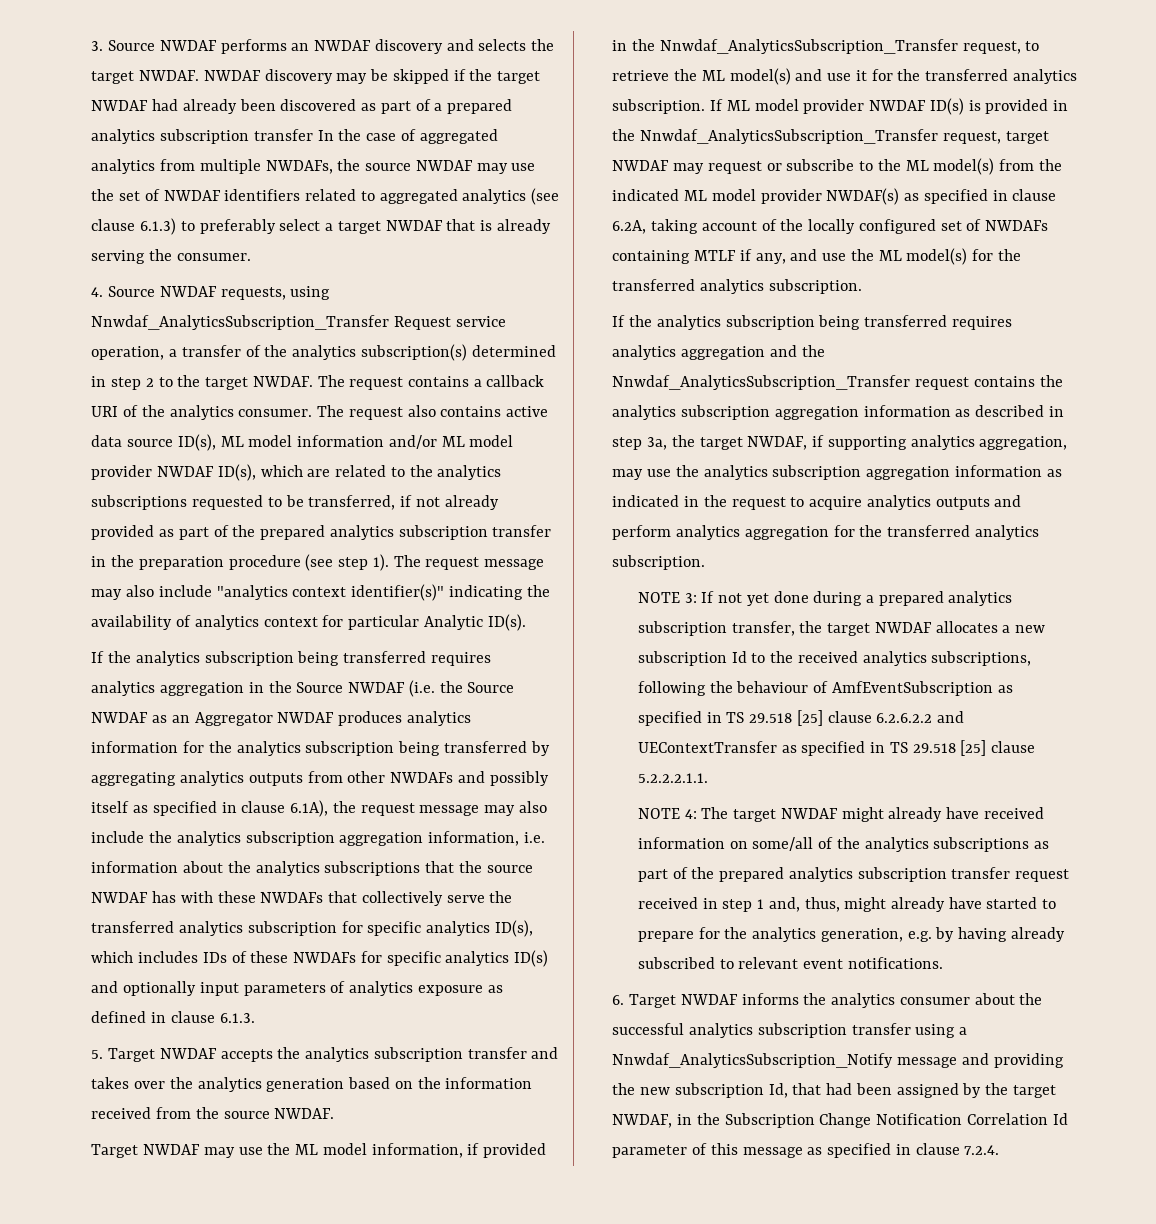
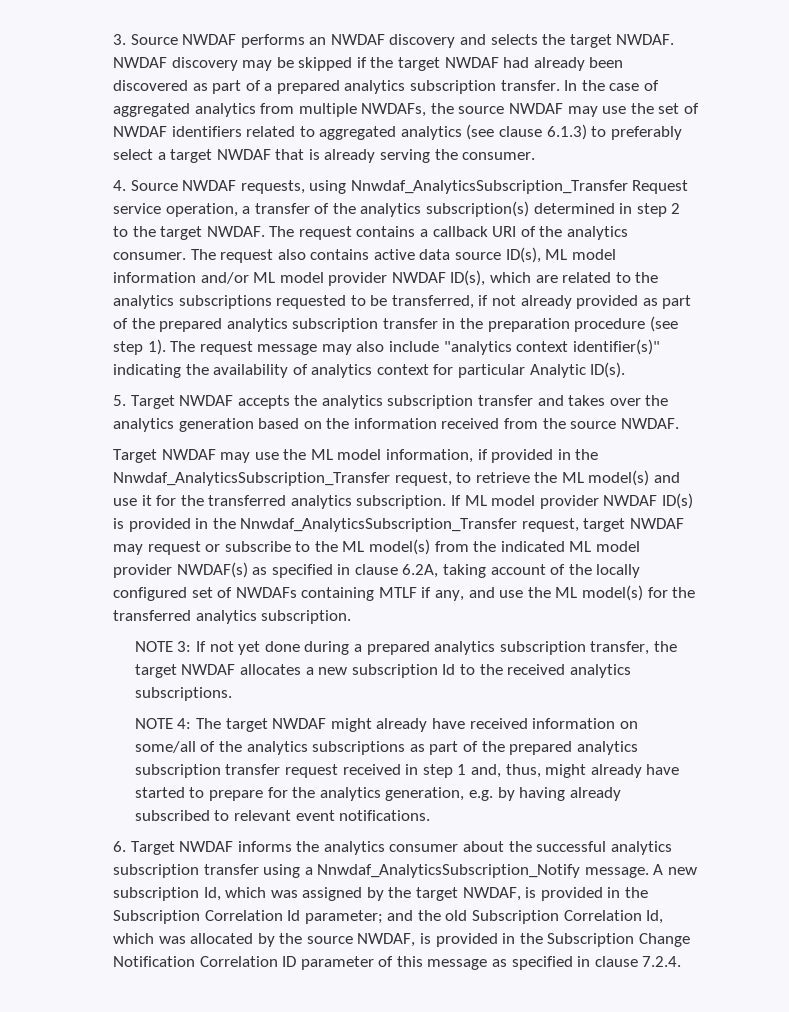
- NWDAF discovery may be skipped if the target NWDAF had already been discovered as part of a prepared analytics subscription transfer In the case of aggregated analytics from multiple NWDAFs, the source NWDAF may use the set of NWDAF identifiers related to aggregated analytics (see clause 6.1.3) to preferably select a target NWDAF that is already serving the consumer.
+ NWDAF discovery may be skipped if the target NWDAF had already been discovered as part of a prepared analytics subscription transfer. In the case of aggregated analytics from multiple NWDAFs, the source NWDAF may use the set of NWDAF identifiers related to aggregated analytics (see clause 6.1.3) to preferably select a target NWDAF that is already serving the consumer.
- If the analytics subscription being transferred requires analytics aggregation in the Source NWDAF (i.e. the Source NWDAF as an Aggregator NWDAF produces analytics information for the analytics subscription being transferred by aggregating analytics outputs from other NWDAFs and possibly itself as specified in clause 6.1A), the request message may also include the analytics subscription aggregation information, i.e. information about the analytics subscriptions that the source NWDAF has with these NWDAFs that collectively serve the transferred analytics subscription for specific analytics ID(s), which includes IDs of these NWDAFs for specific analytics ID(s) and optionally input parameters of analytics exposure as defined in clause 6.1.3.
- If the analytics subscription being transferred requires analytics aggregation and the Nnwdaf_AnalyticsSubscription_Transfer request contains the analytics subscription aggregation information as described in step 3a, the target NWDAF, if supporting analytics aggregation, may use the analytics subscription aggregation information as indicated in the request to acquire analytics outputs and perform analytics aggregation for the transferred analytics subscription.
- NOTE 3: If not yet done during a prepared analytics subscription transfer, the target NWDAF allocates a new subscription Id to the received analytics subscriptions, following the behaviour of AmfEventSubscription as specified in TS 29.518 [25] clause 6.2.6.2.2 and UEContextTransfer as specified in TS 29.518 [25] clause 5.2.2.2.1.1.
+ NOTE 3: If not yet done during a prepared analytics subscription transfer, the target NWDAF allocates a new subscription Id to the received analytics subscriptions.
- 6. Target NWDAF informs the analytics consumer about the successful analytics subscription transfer using a Nnwdaf_AnalyticsSubscription_Notify message and providing the new subscription Id, that had been assigned by the target NWDAF, in the Subscription Change Notification Correlation Id parameter of this message as specified in clause 7.2.4.
+ 6. Target NWDAF informs the analytics consumer about the successful analytics subscription transfer using a Nnwdaf_AnalyticsSubscription_Notify message. A new subscription Id, which was assigned by the target NWDAF, is provided in the Subscription Correlation Id parameter; and the old Subscription Correlation Id, which was allocated by the source NWDAF, is provided in the Subscription Change Notification Correlation ID parameter of this message as specified in clause 7.2.4.

